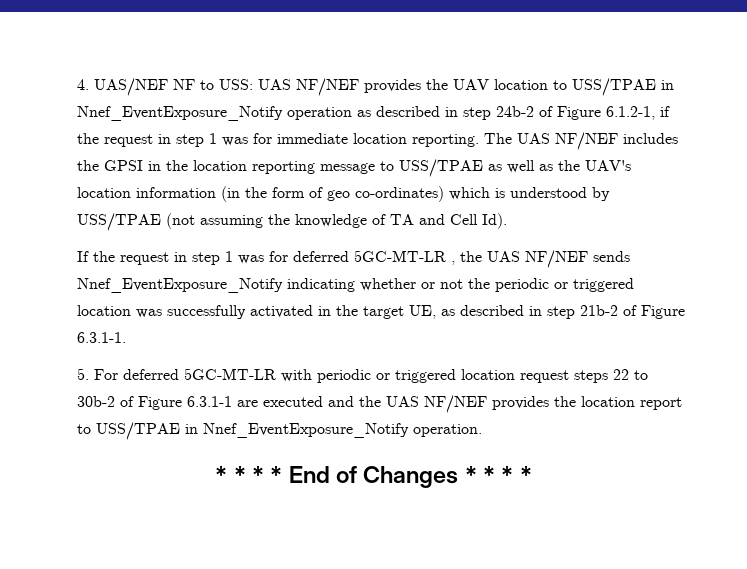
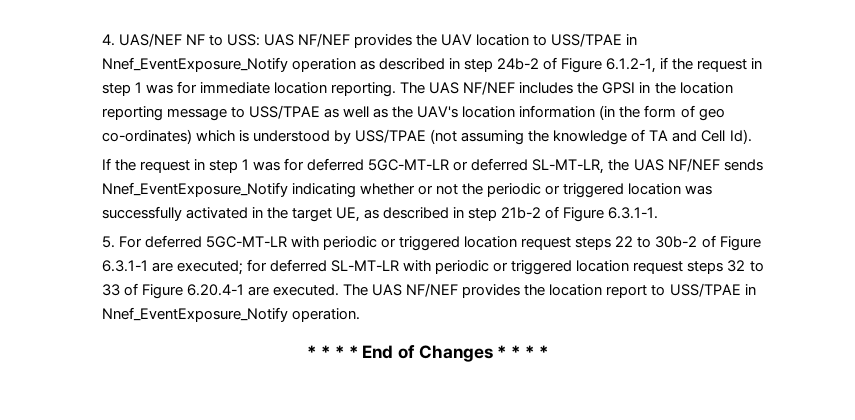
- If the request in step 1 was for deferred 5GC-MT-LR , the UAS NF/NEF sends Nnef_EventExposure_Notify indicating whether or not the periodic or triggered location was successfully activated in the target UE, as described in step 21b-2 of Figure 6.3.1-1.
+ If the request in step 1 was for deferred 5GC-MT-LR or deferred SL-MT-LR, the UAS NF/NEF sends Nnef_EventExposure_Notify indicating whether or not the periodic or triggered location was successfully activated in the target UE, as described in step 21b-2 of Figure 6.3.1-1.
- 5. For deferred 5GC-MT-LR with periodic or triggered location request steps 22 to 30b-2 of Figure 6.3.1-1 are executed and the UAS NF/NEF provides the location report to USS/TPAE in Nnef_EventExposure_Notify operation.
+ 5. For deferred 5GC-MT-LR with periodic or triggered location request steps 22 to 30b-2 of Figure 6.3.1-1 are executed; for deferred SL-MT-LR with periodic or triggered location request steps 32 to 33 of Figure 6.20.4-1 are executed. The UAS NF/NEF provides the location report to USS/TPAE in Nnef_EventExposure_Notify operation.

